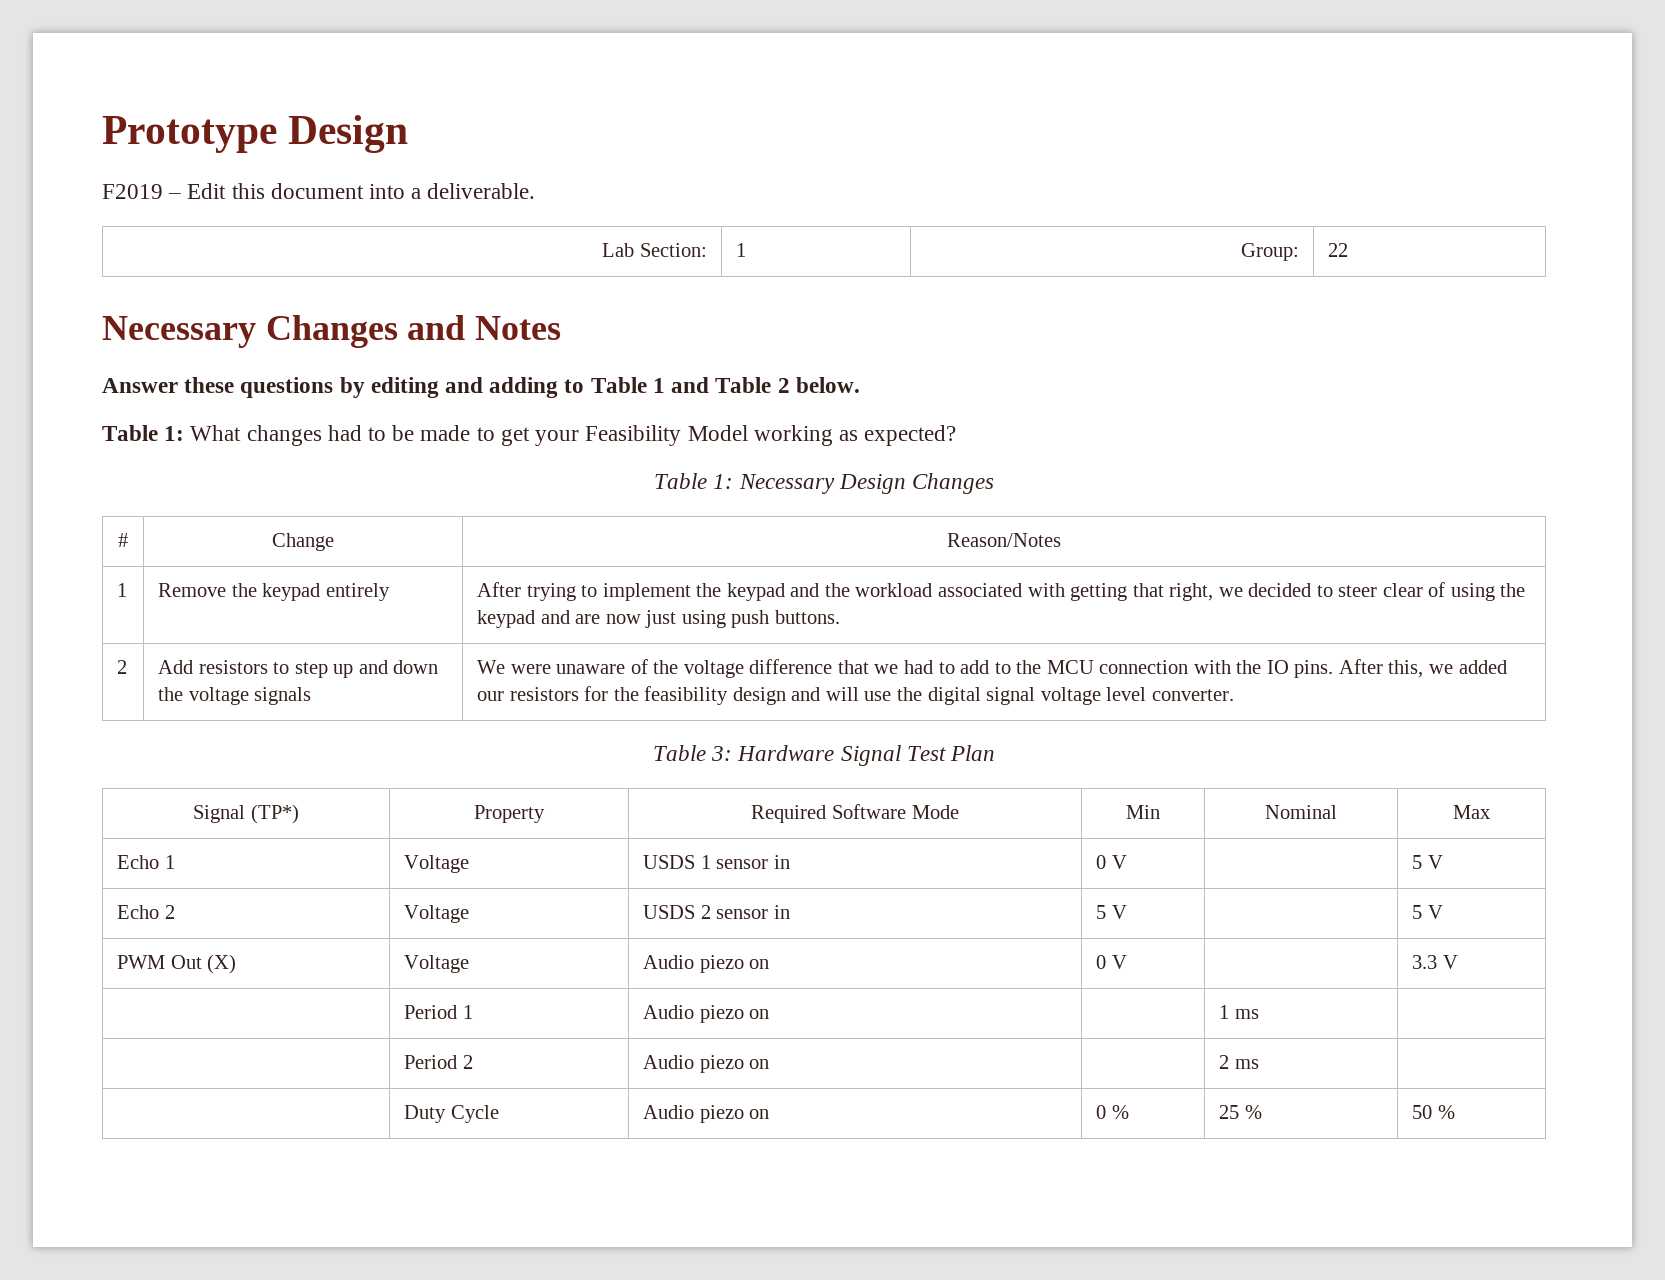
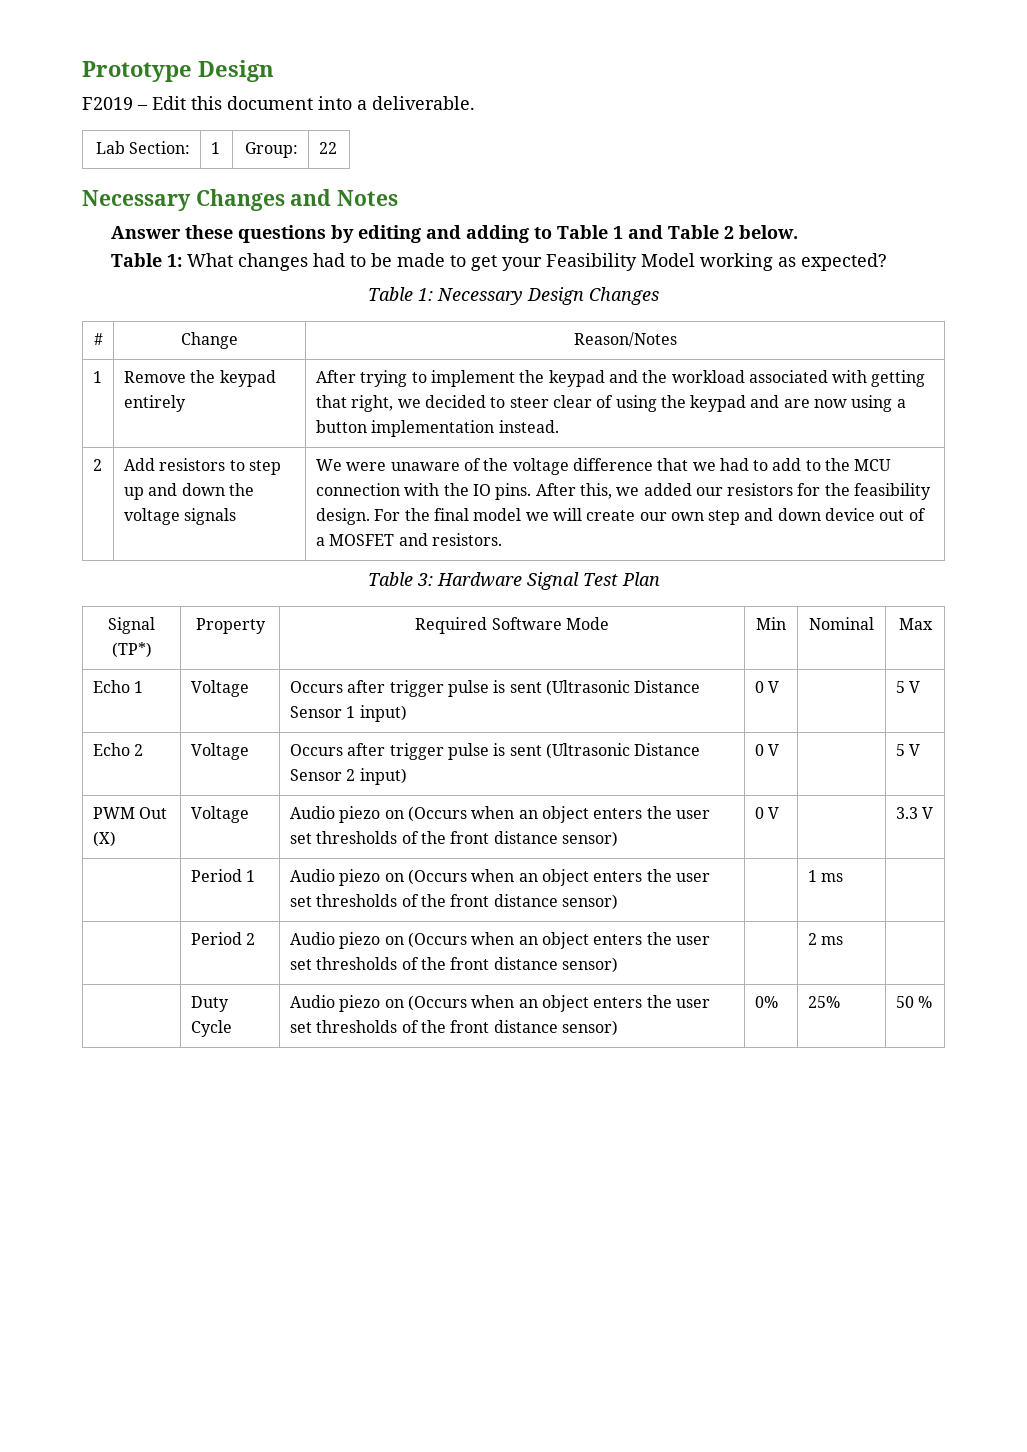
- 1 | Remove the keypad entirely | After trying to implement the keypad and the workload associated with getting that right, we decided to steer clear of using the keypad and are now just using push buttons.
+ 1 | Remove the keypad entirely | After trying to implement the keypad and the workload associated with getting that right, we decided to steer clear of using the keypad and are now using a button implementation instead.
- After this, we added our resistors for the feasibility design and will use the digital signal voltage level converter.
+ After this, we added our resistors for the feasibility design. For the final model we will create our own step and down device out of a MOSFET and resistors.
- Echo 1 | Voltage | USDS 1 sensor in | 0 V | | 5 V
+ Echo 1 | Voltage | Occurs after trigger pulse is sent (Ultrasonic Distance Sensor 1 input) | 0 V | | 5 V
- Echo 2 | Voltage | USDS 2 sensor in | 5 V | | 5 V
+ Echo 2 | Voltage | Occurs after trigger pulse is sent (Ultrasonic Distance Sensor 2 input) | 0 V | | 5 V
- PWM Out (X) | Voltage | Audio piezo on | 0 V | | 3.3 V
+ PWM Out (X) | Voltage | Audio piezo on (Occurs when an object enters the user set thresholds of the front distance sensor) | 0 V | | 3.3 V
- | Period 1 | Audio piezo on | | 1 ms |
+ | Period 1 | Audio piezo on (Occurs when an object enters the user set thresholds of the front distance sensor) | | 1 ms |
- | Period 2 | Audio piezo on | | 2 ms |
+ | Period 2 | Audio piezo on (Occurs when an object enters the user set thresholds of the front distance sensor) | | 2 ms |
- | Duty Cycle | Audio piezo on | 0 % | 25 % | 50 %
+ | Duty Cycle | Audio piezo on (Occurs when an object enters the user set thresholds of the front distance sensor) | 0% | 25% | 50 %

